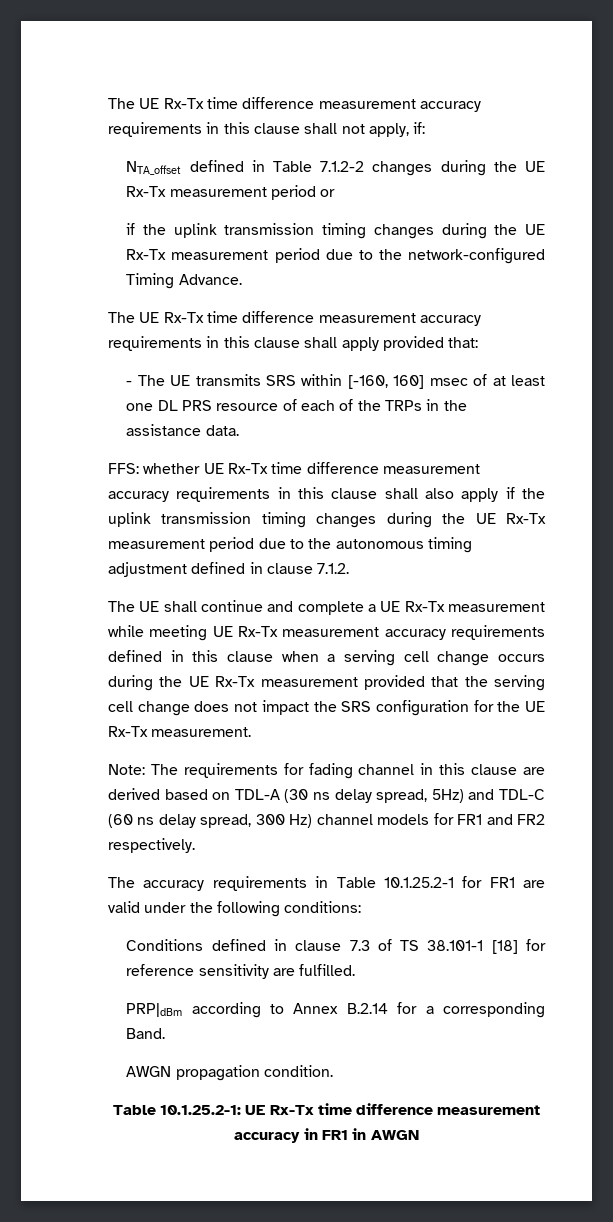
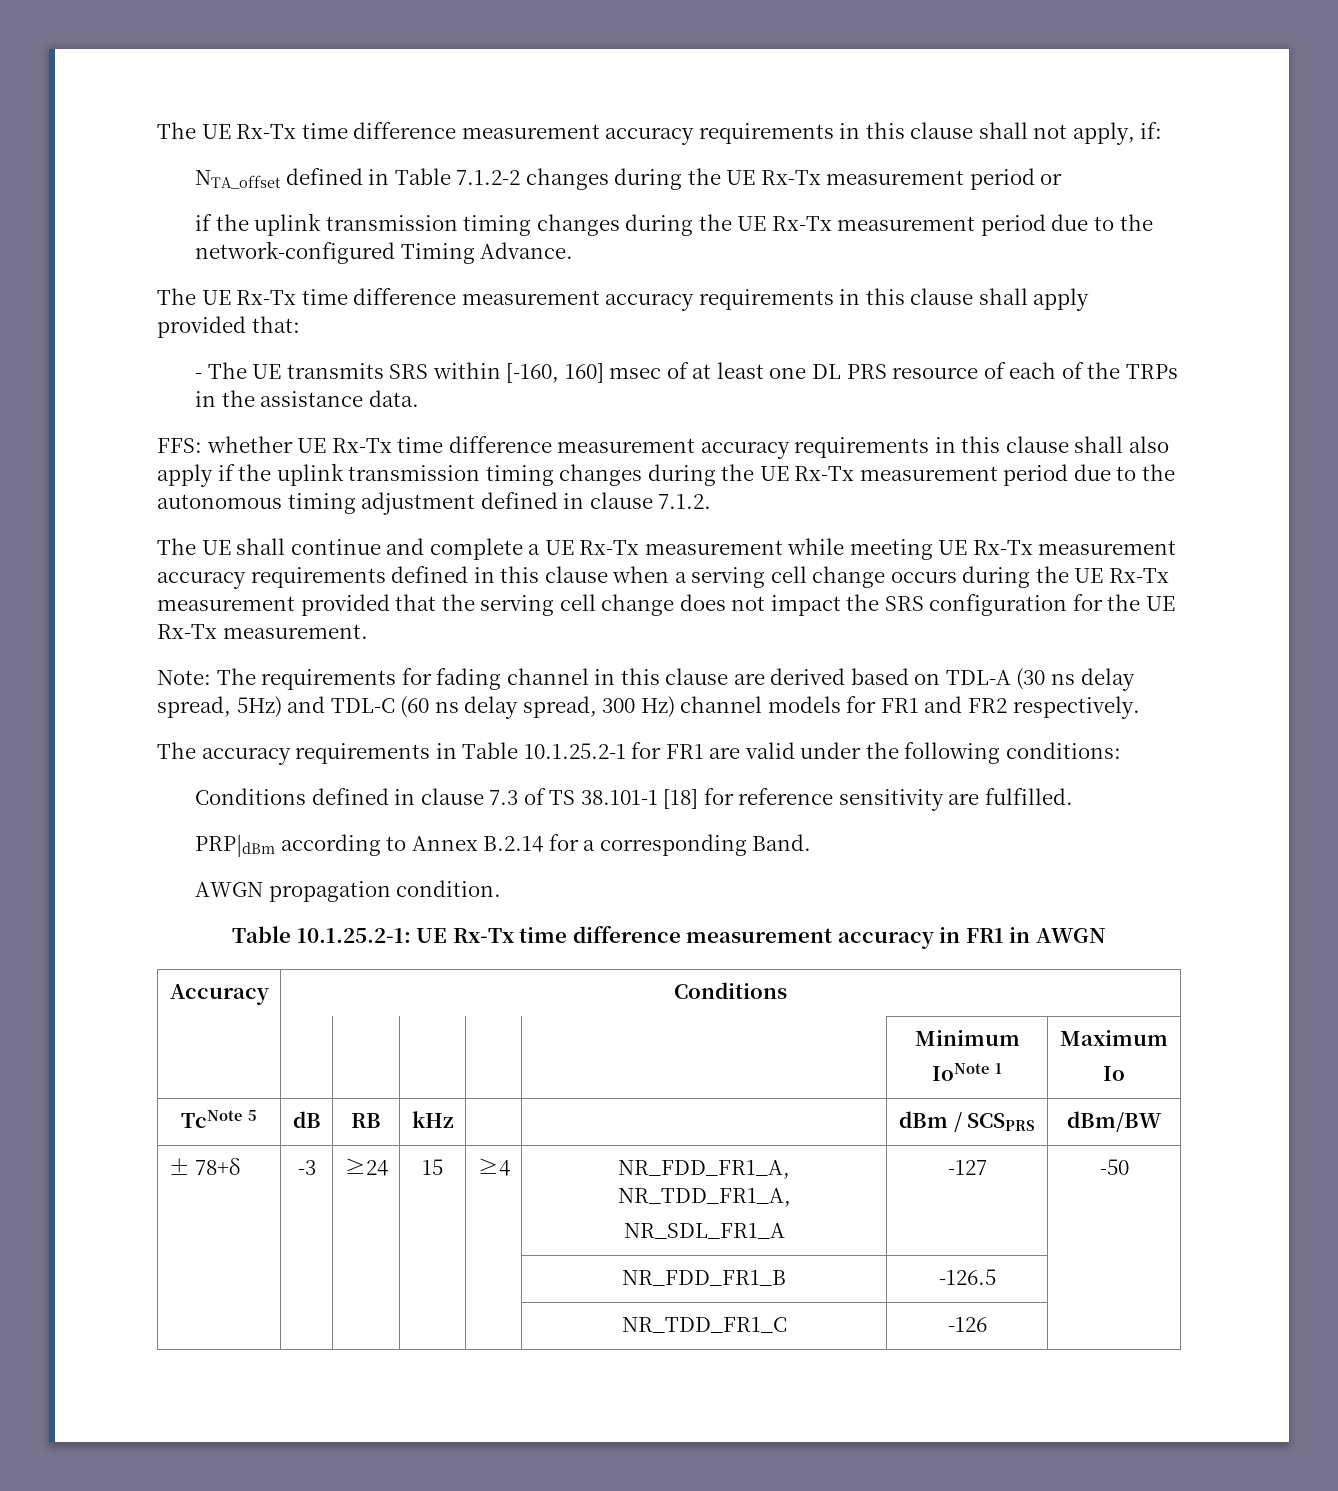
+ Accuracy | Conditions
+ | | | | | | Minimum
+ IoNote 1 | Maximum
+ Io
+ TcNote 5 | dB | RB | kHz | | | dBm / SCSPRS | dBm/BW
+ ± 78+δ | -3 | ≥24 | 15 | ≥4 | NR_FDD_FR1_A, NR_TDD_FR1_A,
+ NR_SDL_FR1_A | -127 | -50
+ | | | | | NR_FDD_FR1_B | -126.5 |
+ | | | | | NR_TDD_FR1_C | -126 |

